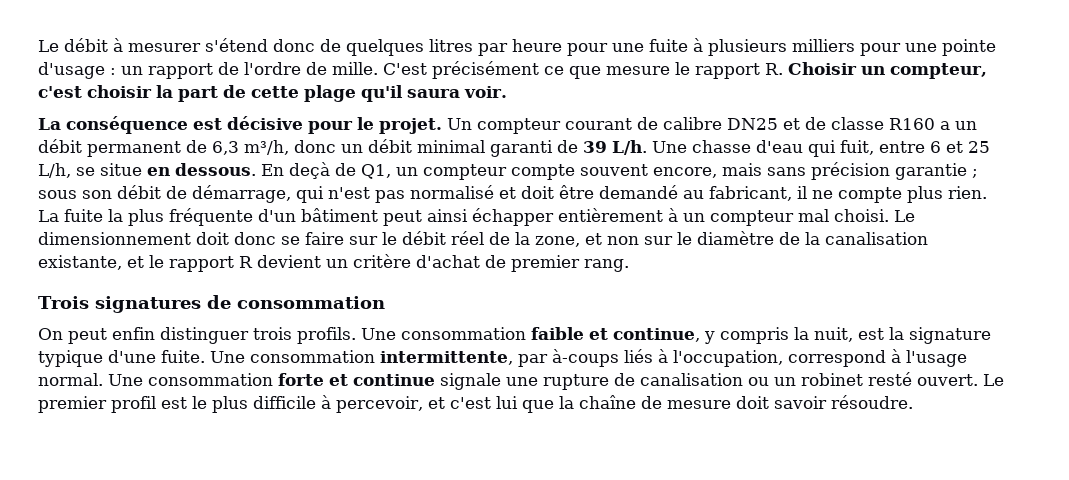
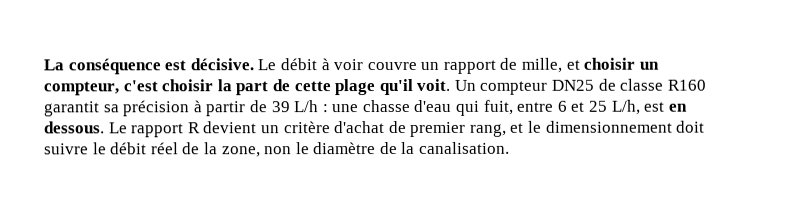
- Le débit à mesurer s'étend donc de quelques litres par heure pour une fuite à plusieurs milliers pour une pointe d'usage : un rapport de l'ordre de mille. C'est précisément ce que mesure le rapport R. Choisir un compteur, c'est choisir la part de cette plage qu'il saura voir.
- La conséquence est décisive pour le projet. Un compteur courant de calibre DN25 et de classe R160 a un débit permanent de 6,3 m³/h, donc un débit minimal garanti de 39 L/h. Une chasse d'eau qui fuit, entre 6 et 25 L/h, se situe en dessous. En deçà de Q1, un compteur compte souvent encore, mais sans précision garantie ; sous son débit de démarrage, qui n'est pas normalisé et doit être demandé au fabricant, il ne compte plus rien. La fuite la plus fréquente d'un bâtiment peut ainsi échapper entièrement à un compteur mal choisi. Le dimensionnement doit donc se faire sur le débit réel de la zone, et non sur le diamètre de la canalisation existante, et le rapport R devient un critère d'achat de premier rang.
- Trois signatures de consommation
- On peut enfin distinguer trois profils. Une consommation faible et continue, y compris la nuit, est la signature typique d'une fuite. Une consommation intermittente, par à-coups liés à l'occupation, correspond à l'usage normal. Une consommation forte et continue signale une rupture de canalisation ou un robinet resté ouvert. Le premier profil est le plus difficile à percevoir, et c'est lui que la chaîne de mesure doit savoir résoudre.
+ La conséquence est décisive. Le débit à voir couvre un rapport de mille, et choisir un compteur, c'est choisir la part de cette plage qu'il voit. Un compteur DN25 de classe R160 garantit sa précision à partir de 39 L/h : une chasse d'eau qui fuit, entre 6 et 25 L/h, est en dessous. Le rapport R devient un critère d'achat de premier rang, et le dimensionnement doit suivre le débit réel de la zone, non le diamètre de la canalisation.

